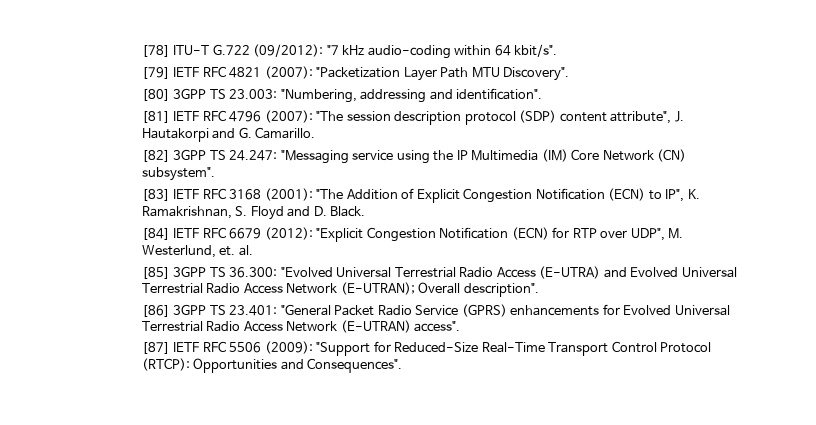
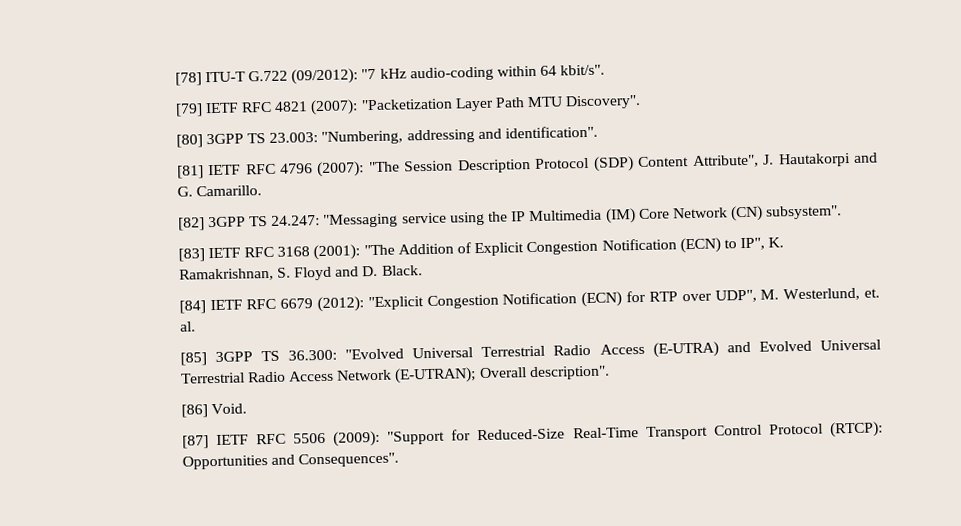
- [81] IETF RFC 4796 (2007): "The session description protocol (SDP) content attribute", J. Hautakorpi and G. Camarillo.
+ [81] IETF RFC 4796 (2007): "The Session Description Protocol (SDP) Content Attribute", J. Hautakorpi and G. Camarillo.
- [86] 3GPP TS 23.401: "General Packet Radio Service (GPRS) enhancements for Evolved Universal Terrestrial Radio Access Network (E-UTRAN) access".
+ [86] Void.

